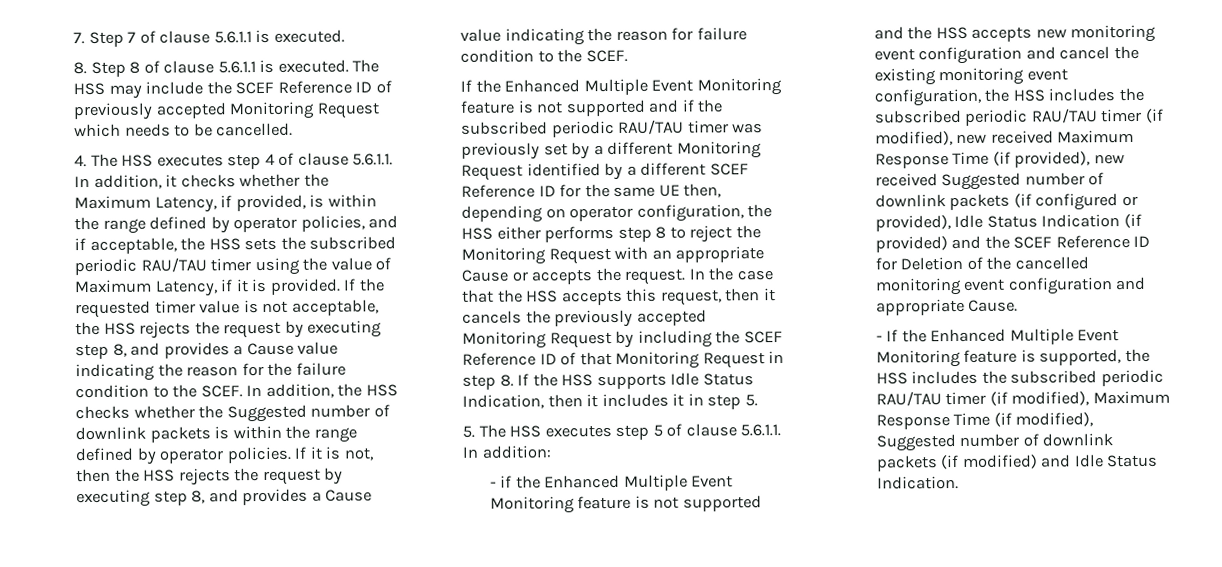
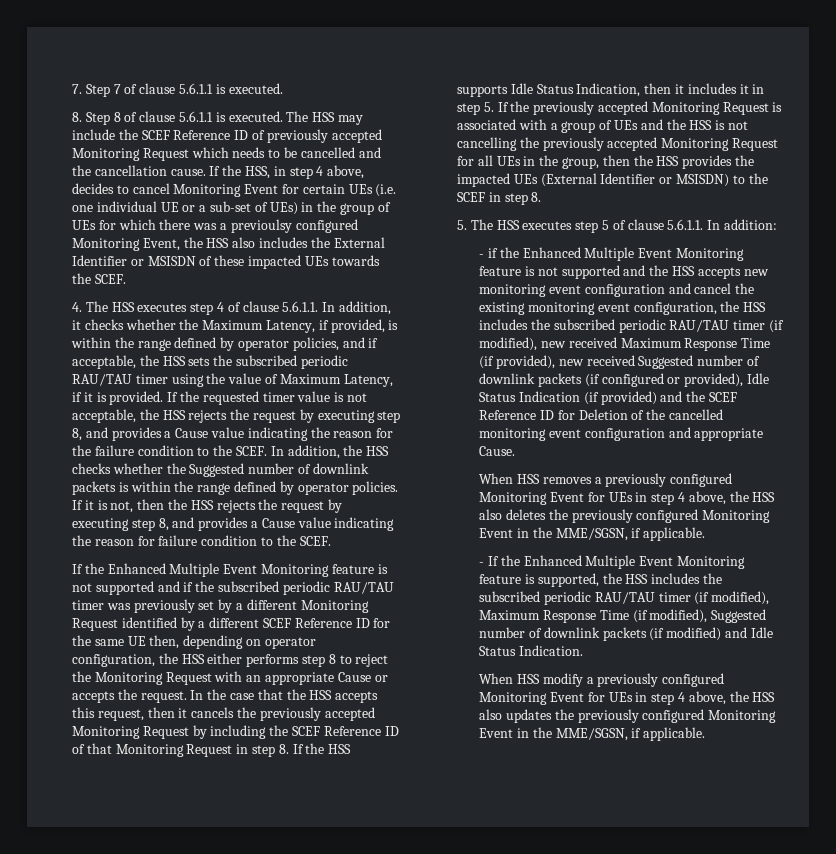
- The HSS may include the SCEF Reference ID of previously accepted Monitoring Request which needs to be cancelled.
+ The HSS may include the SCEF Reference ID of previously accepted Monitoring Request which needs to be cancelled and the cancellation cause. If the HSS, in step 4 above, decides to cancel Monitoring Event for certain UEs (i.e. one individual UE or a sub-set of UEs) in the group of UEs for which there was a previoulsy configured Monitoring Event, the HSS also includes the External Identifier or MSISDN of these impacted UEs towards the SCEF.
- In the case that the HSS accepts this request, then it cancels the previously accepted Monitoring Request by including the SCEF Reference ID of that Monitoring Request in step 8. If the HSS supports Idle Status Indication, then it includes it in step 5.
+ In the case that the HSS accepts this request, then it cancels the previously accepted Monitoring Request by including the SCEF Reference ID of that Monitoring Request in step 8. If the HSS supports Idle Status Indication, then it includes it in step 5. If the previously accepted Monitoring Request is associated with a group of UEs and the HSS is not cancelling the previously accepted Monitoring Request for all UEs in the group, then the HSS provides the impacted UEs (External Identifier or MSISDN) to the SCEF in step 8.
+ When HSS removes a previously configured Monitoring Event for UEs in step 4 above, the HSS also deletes the previously configured Monitoring Event in the MME/SGSN, if applicable.
+ When HSS modify a previously configured Monitoring Event for UEs in step 4 above, the HSS also updates the previously configured Monitoring Event in the MME/SGSN, if applicable.

